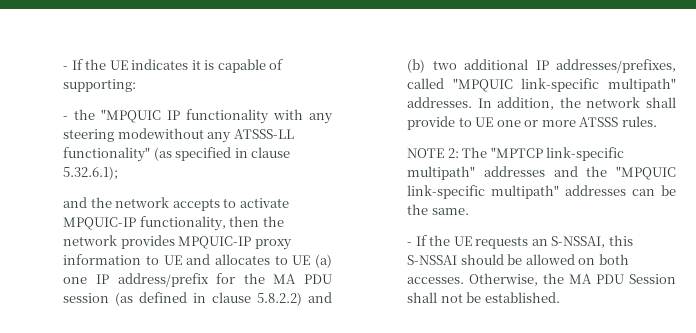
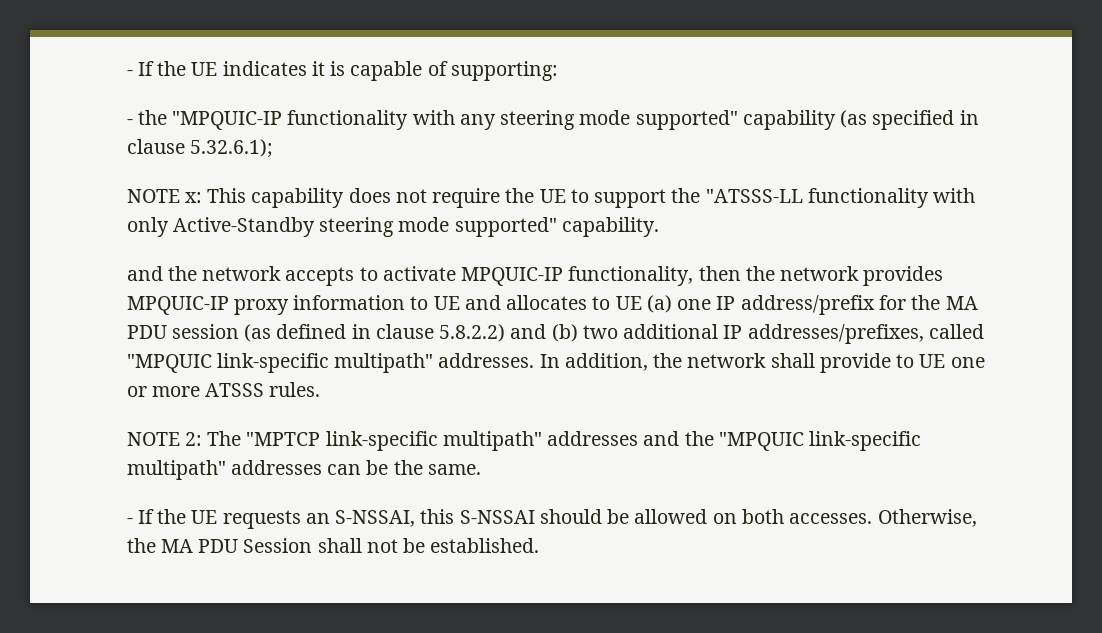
- - the "MPQUIC IP functionality with any steering modewithout any ATSSS-LL functionality" (as specified in clause 5.32.6.1);
+ - the "MPQUIC-IP functionality with any steering mode supported" capability (as specified in clause 5.32.6.1);
+ NOTE x: This capability does not require the UE to support the "ATSSS-LL functionality with only Active-Standby steering mode supported" capability.

